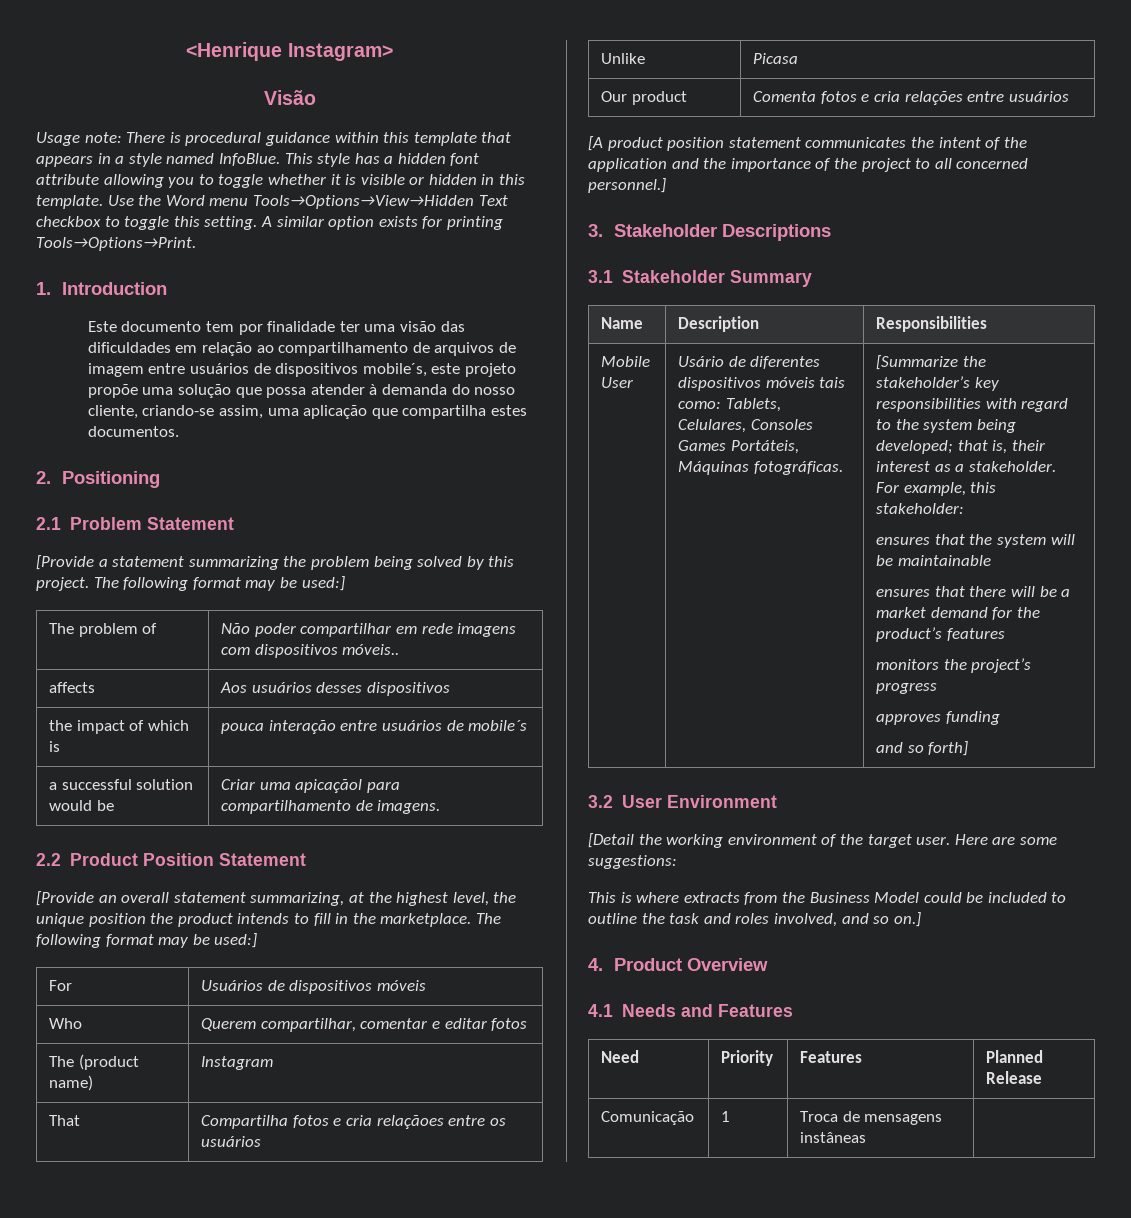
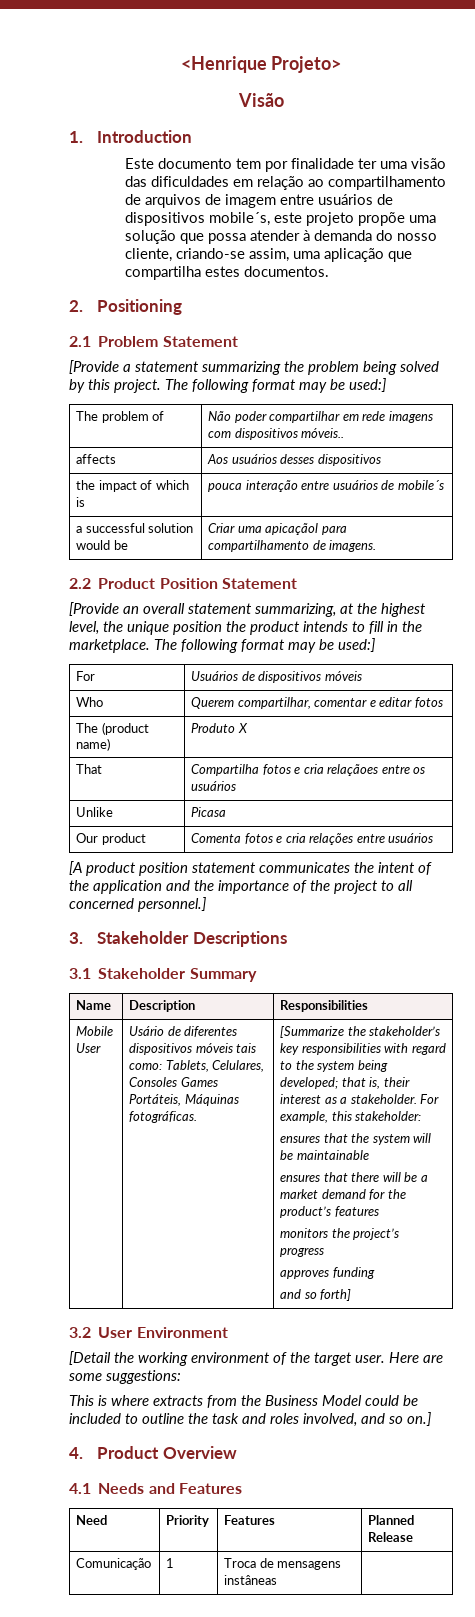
- <Henrique Instagram>
+ <Henrique Projeto>
- Usage note: There is procedural guidance within this template that appears in a style named InfoBlue. This style has a hidden font attribute allowing you to toggle whether it is visible or hidden in this template. Use the Word menu Tools→Options→View→Hidden Text checkbox to toggle this setting. A similar option exists for printing Tools→Options→Print.
- The (product name) | Instagram
+ The (product name) | Produto X

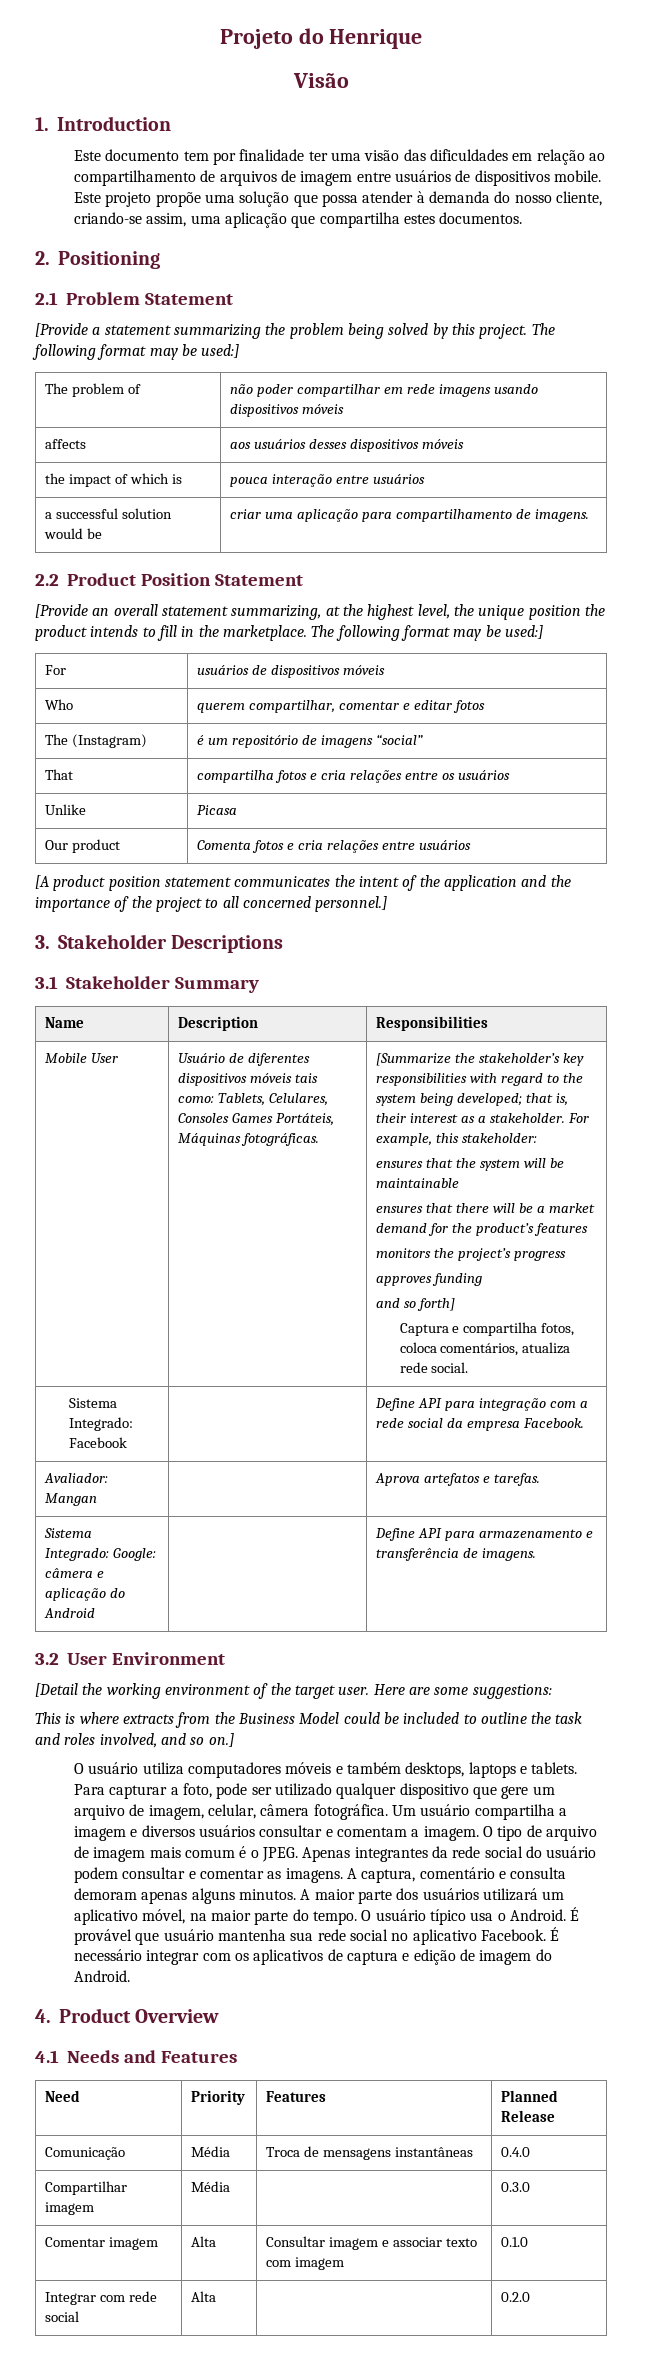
- <Henrique Projeto>
+ Projeto do Henrique
- Este documento tem por finalidade ter uma visão das dificuldades em relação ao compartilhamento de arquivos de imagem entre usuários de dispositivos mobile´s, este projeto propõe uma solução que possa atender à demanda do nosso cliente, criando-se assim, uma aplicação que compartilha estes documentos.
+ Este documento tem por finalidade ter uma visão das dificuldades em relação ao compartilhamento de arquivos de imagem entre usuários de dispositivos mobile. Este projeto propõe uma solução que possa atender à demanda do nosso cliente, criando-se assim, uma aplicação que compartilha estes documentos.
- The problem of | Não poder compartilhar em rede imagens com dispositivos móveis..
+ The problem of | não poder compartilhar em rede imagens usando dispositivos móveis
- affects | Aos usuários desses dispositivos
+ affects | aos usuários desses dispositivos móveis
- the impact of which is | pouca interação entre usuários de mobile´s
+ the impact of which is | pouca interação entre usuários
- a successful solution would be | Criar uma apicaçãol para compartilhamento de imagens.
+ a successful solution would be | criar uma aplicação para compartilhamento de imagens.
- For | Usuários de dispositivos móveis
+ For | usuários de dispositivos móveis
- Who | Querem compartilhar, comentar e editar fotos
+ Who | querem compartilhar, comentar e editar fotos
- The (product name) | Produto X
+ The (Instagram) | é um repositório de imagens “social”
- That | Compartilha fotos e cria relaçãoes entre os usuários
+ That | compartilha fotos e cria relações entre os usuários
- Usário de diferentes dispositivos móveis tais como: Tablets, Celulares, Consoles Games Portáteis, Máquinas fotográficas.
+ Usuário de diferentes dispositivos móveis tais como: Tablets, Celulares, Consoles Games Portáteis, Máquinas fotográficas.
+ Captura e compartilha fotos, coloca comentários, atualiza rede social.
+ Sistema Integrado: Facebook | | Define API para integração com a rede social da empresa Facebook.
+ Avaliador: Mangan | | Aprova artefatos e tarefas.
+ Sistema Integrado: Google: câmera e aplicação do Android | | Define API para armazenamento e transferência de imagens.
+ O usuário utiliza computadores móveis e também desktops, laptops e tablets. Para capturar a foto, pode ser utilizado qualquer dispositivo que gere um arquivo de imagem, celular, câmera fotográfica. Um usuário compartilha a imagem e diversos usuários consultar e comentam a imagem. O tipo de arquivo de imagem mais comum é o JPEG. Apenas integrantes da rede social do usuário podem consultar e comentar as imagens. A captura, comentário e consulta demoram apenas alguns minutos. A maior parte dos usuários utilizará um aplicativo móvel, na maior parte do tempo. O usuário típico usa o Android. É provável que usuário mantenha sua rede social no aplicativo Facebook. É necessário integrar com os aplicativos de captura e edição de imagem do Android.
- Comunicação | 1 | Troca de mensagens instâneas |
+ Comunicação | Média | Troca de mensagens instantâneas | 0.4.0
+ Compartilhar imagem | Média | | 0.3.0
+ Comentar imagem | Alta | Consultar imagem e associar texto com imagem | 0.1.0
+ Integrar com rede social | Alta | | 0.2.0

